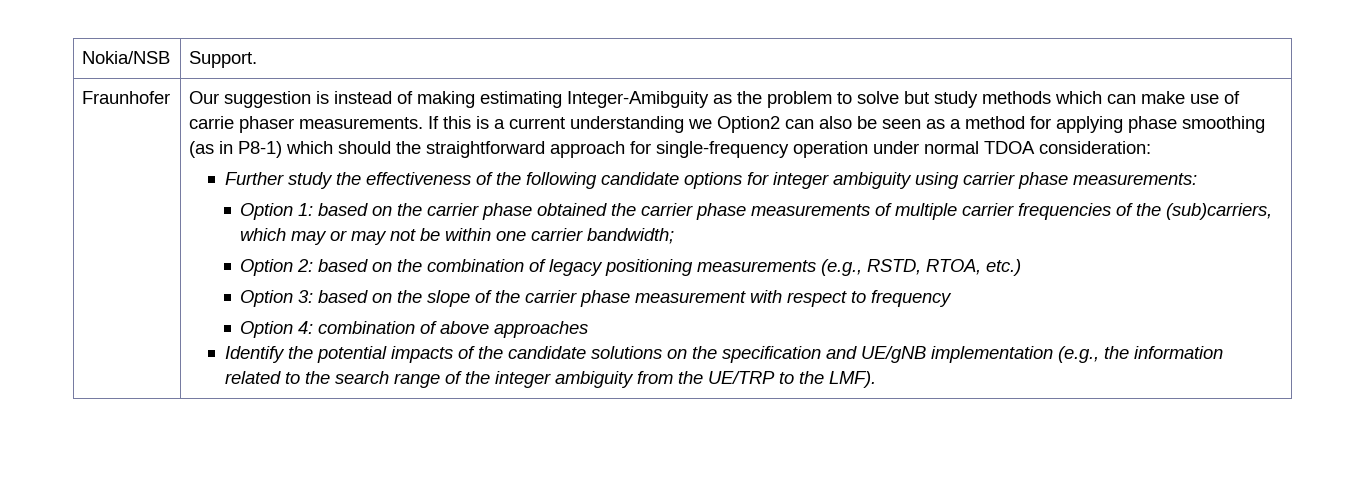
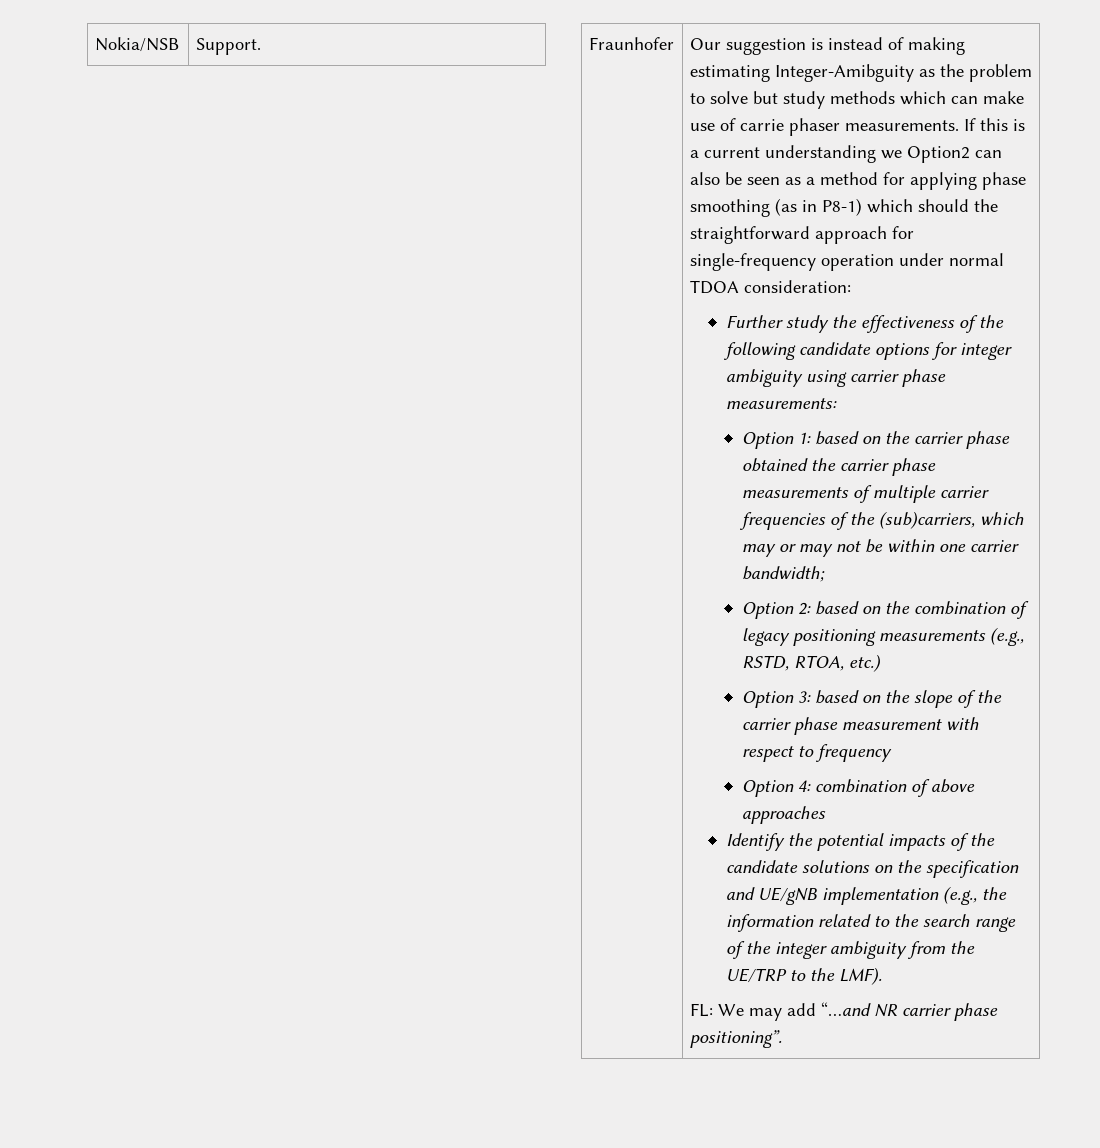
+ FL: We may add “…and NR carrier phase positioning”.

